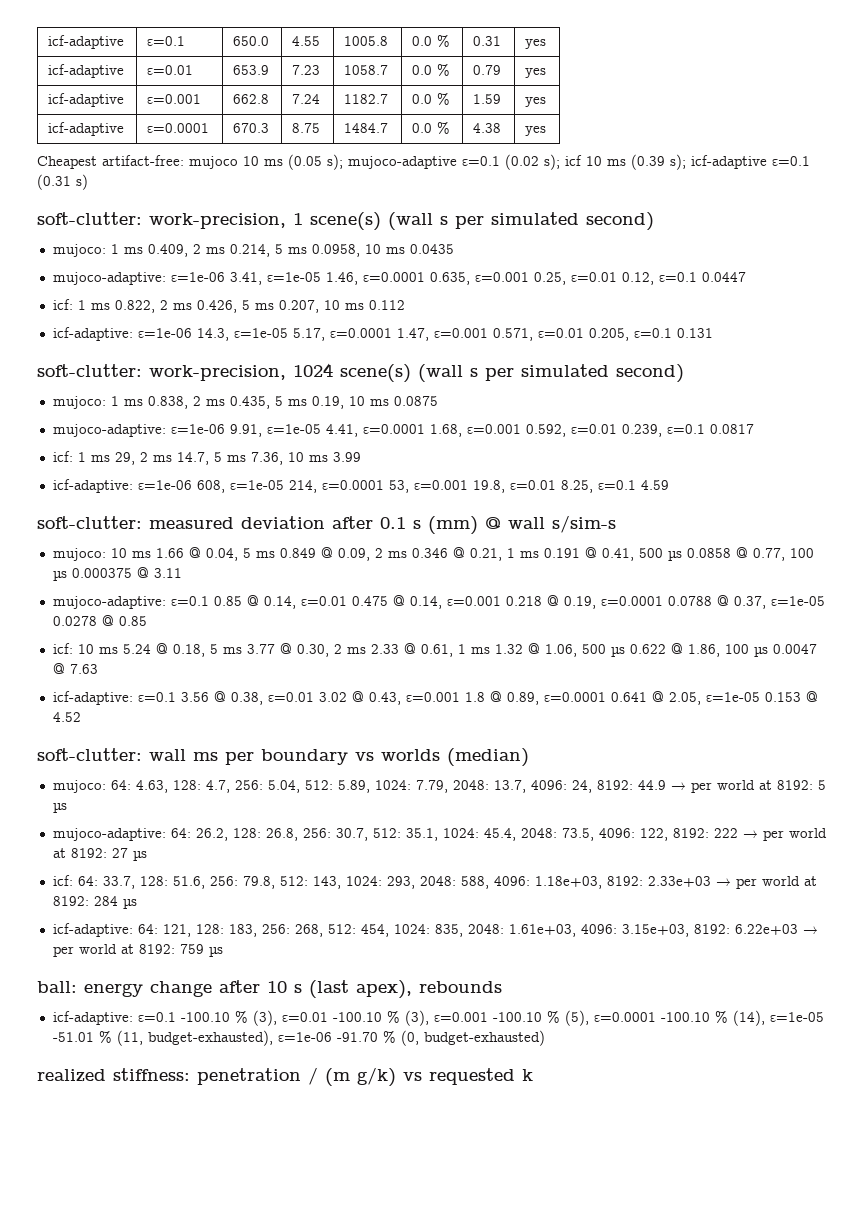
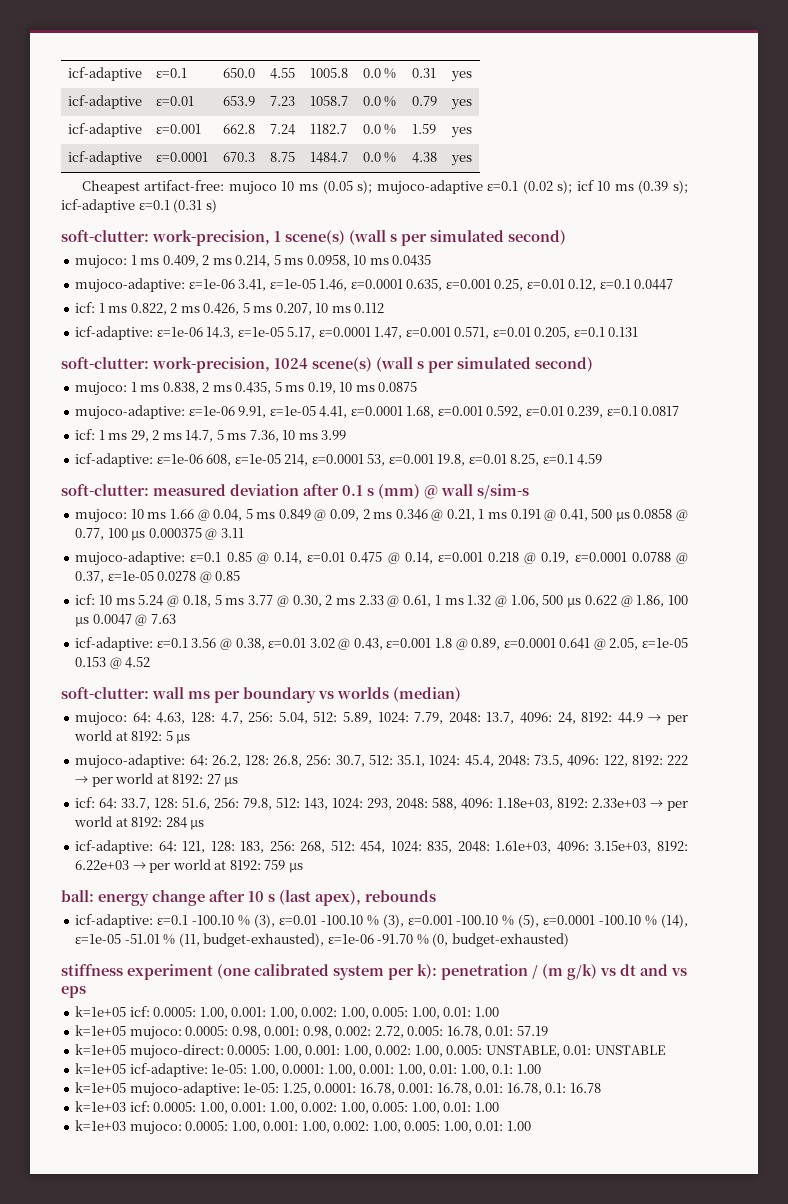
- realized stiffness: penetration / (m g/k) vs requested k
+ stiffness experiment (one calibrated system per k): penetration / (m g/k) vs dt and vs eps
+ k=1e+05 icf: 0.0005: 1.00, 0.001: 1.00, 0.002: 1.00, 0.005: 1.00, 0.01: 1.00
+ k=1e+05 mujoco: 0.0005: 0.98, 0.001: 0.98, 0.002: 2.72, 0.005: 16.78, 0.01: 57.19
+ k=1e+05 mujoco-direct: 0.0005: 1.00, 0.001: 1.00, 0.002: 1.00, 0.005: UNSTABLE, 0.01: UNSTABLE
+ k=1e+05 icf-adaptive: 1e-05: 1.00, 0.0001: 1.00, 0.001: 1.00, 0.01: 1.00, 0.1: 1.00
+ k=1e+05 mujoco-adaptive: 1e-05: 1.25, 0.0001: 16.78, 0.001: 16.78, 0.01: 16.78, 0.1: 16.78
+ k=1e+03 icf: 0.0005: 1.00, 0.001: 1.00, 0.002: 1.00, 0.005: 1.00, 0.01: 1.00
+ k=1e+03 mujoco: 0.0005: 1.00, 0.001: 1.00, 0.002: 1.00, 0.005: 1.00, 0.01: 1.00

